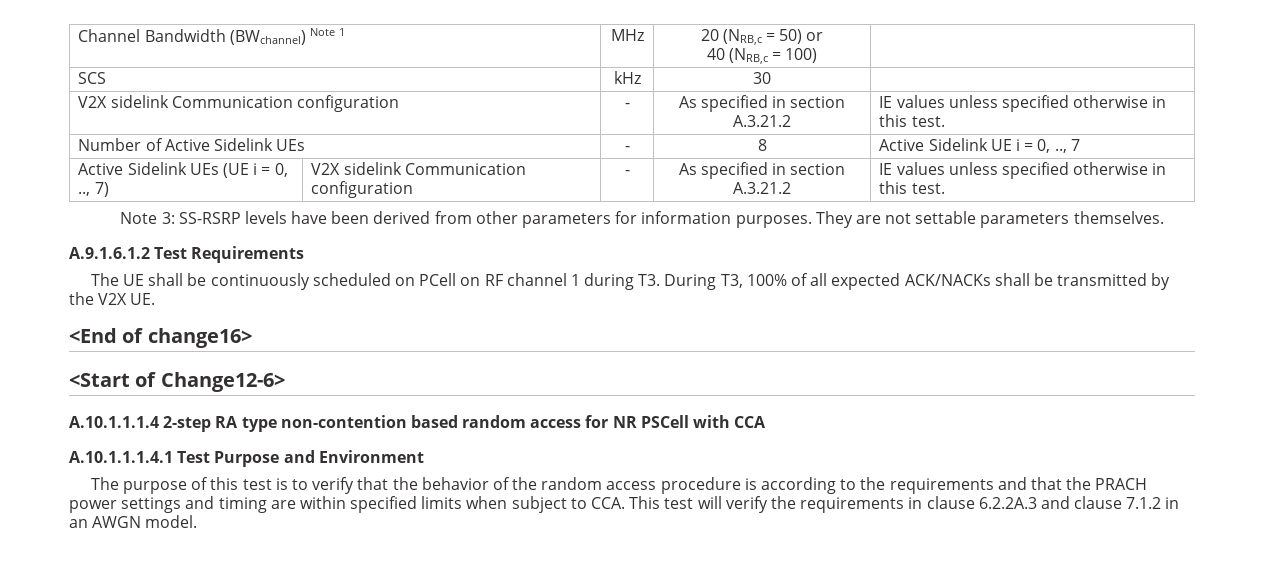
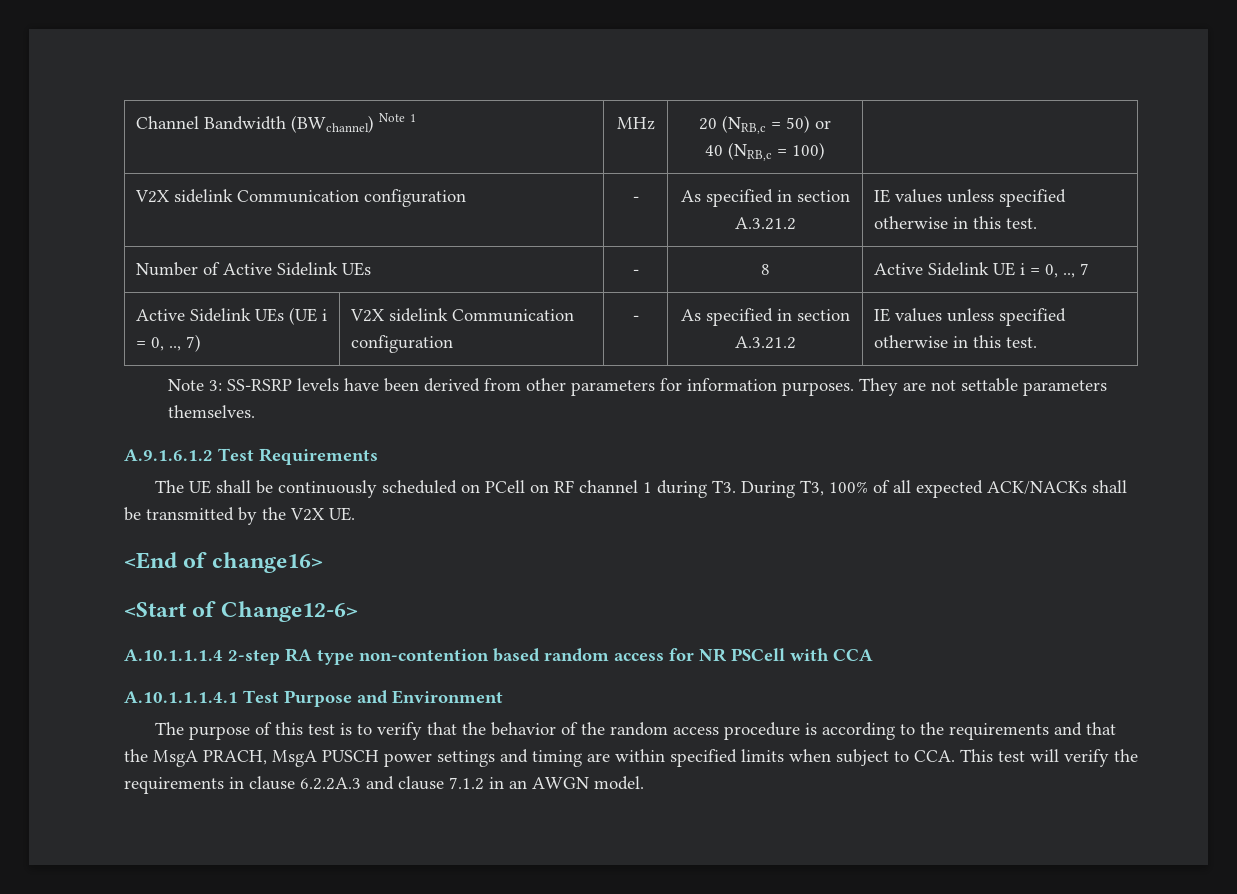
- SCS | kHz | 30 |
- The purpose of this test is to verify that the behavior of the random access procedure is according to the requirements and that the PRACH power settings and timing are within specified limits when subject to CCA. This test will verify the requirements in clause 6.2.2A.3 and clause 7.1.2 in an AWGN model.
+ The purpose of this test is to verify that the behavior of the random access procedure is according to the requirements and that the MsgA PRACH, MsgA PUSCH power settings and timing are within specified limits when subject to CCA. This test will verify the requirements in clause 6.2.2A.3 and clause 7.1.2 in an AWGN model.

